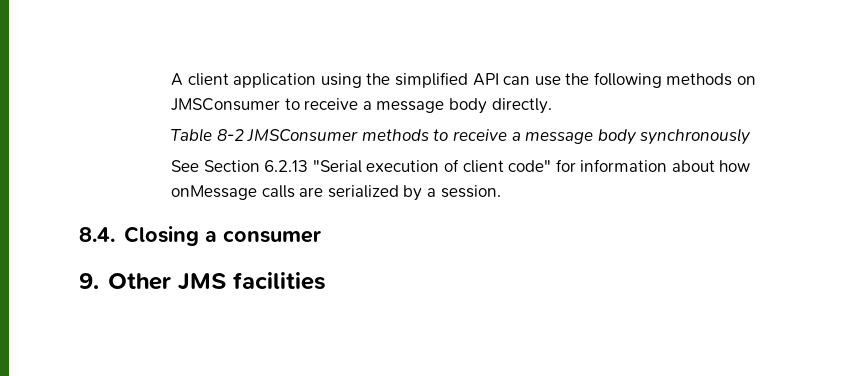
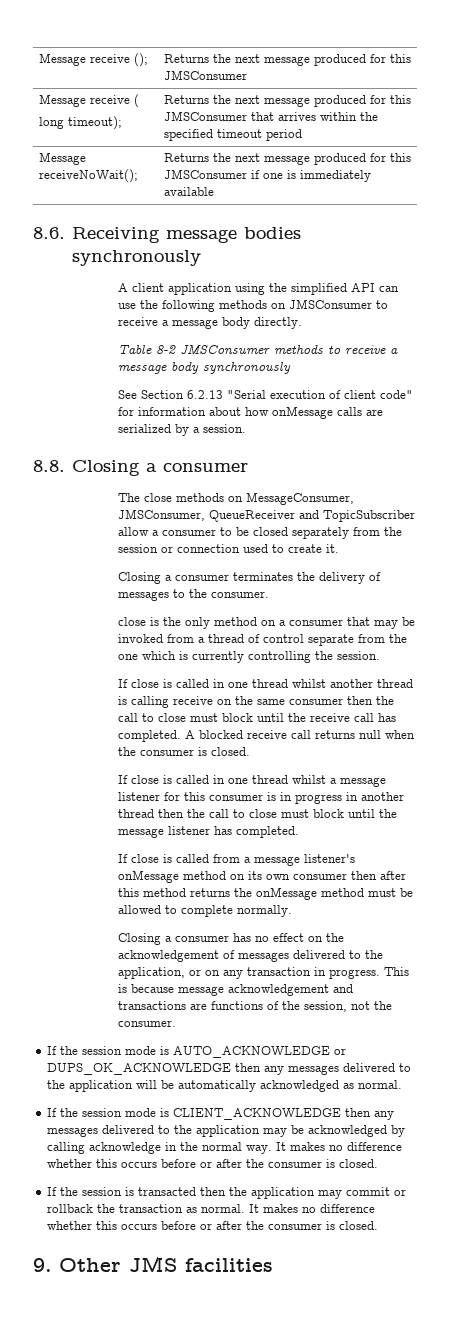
+ Message receive (); | Returns the next message produced for this JMSConsumer
+ Message receive (
+ long timeout); | Returns the next message produced for this JMSConsumer that arrives within the specified timeout period
+ Message receiveNoWait(); | Returns the next message produced for this JMSConsumer if one is immediately available
+ 8.6. Receiving message bodies synchronously
- 8.4. Closing a consumer
+ 8.8. Closing a consumer
+ The close methods on MessageConsumer, JMSConsumer, QueueReceiver and TopicSubscriber allow a consumer to be closed separately from the session or connection used to create it.
+ Closing a consumer terminates the delivery of messages to the consumer.
+ close is the only method on a consumer that may be invoked from a thread of control separate from the one which is currently controlling the session.
+ If close is called in one thread whilst another thread is calling receive on the same consumer then the call to close must block until the receive call has completed. A blocked receive call returns null when the consumer is closed.
+ If close is called in one thread whilst a message listener for this consumer is in progress in another thread then the call to close must block until the message listener has completed.
+ If close is called from a message listener's onMessage method on its own consumer then after this method returns the onMessage method must be allowed to complete normally.
+ Closing a consumer has no effect on the acknowledgement of messages delivered to the application, or on any transaction in progress. This is because message acknowledgement and transactions are functions of the session, not the consumer.
+ If the session mode is AUTO_ACKNOWLEDGE or DUPS_OK_ACKNOWLEDGE then any messages delivered to the application will be automatically acknowledged as normal.
+ If the session mode is CLIENT_ACKNOWLEDGE then any messages delivered to the application may be acknowledged by calling acknowledge in the normal way. It makes no difference whether this occurs before or after the consumer is closed.
+ If the session is transacted then the application may commit or rollback the transaction as normal. It makes no difference whether this occurs before or after the consumer is closed.

